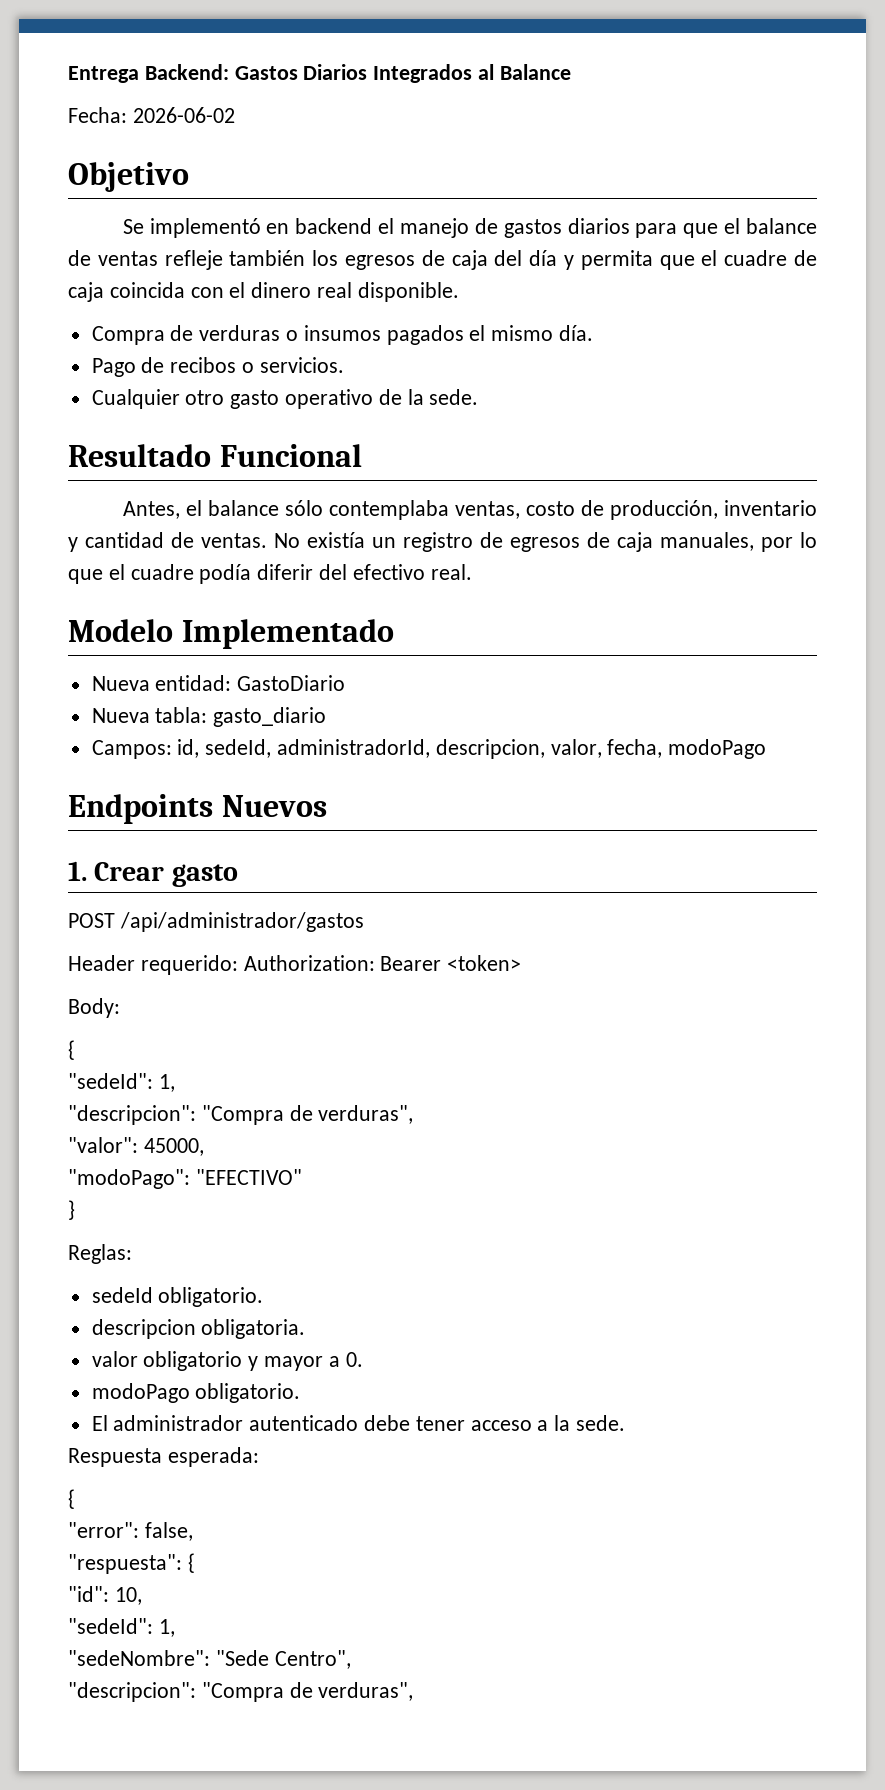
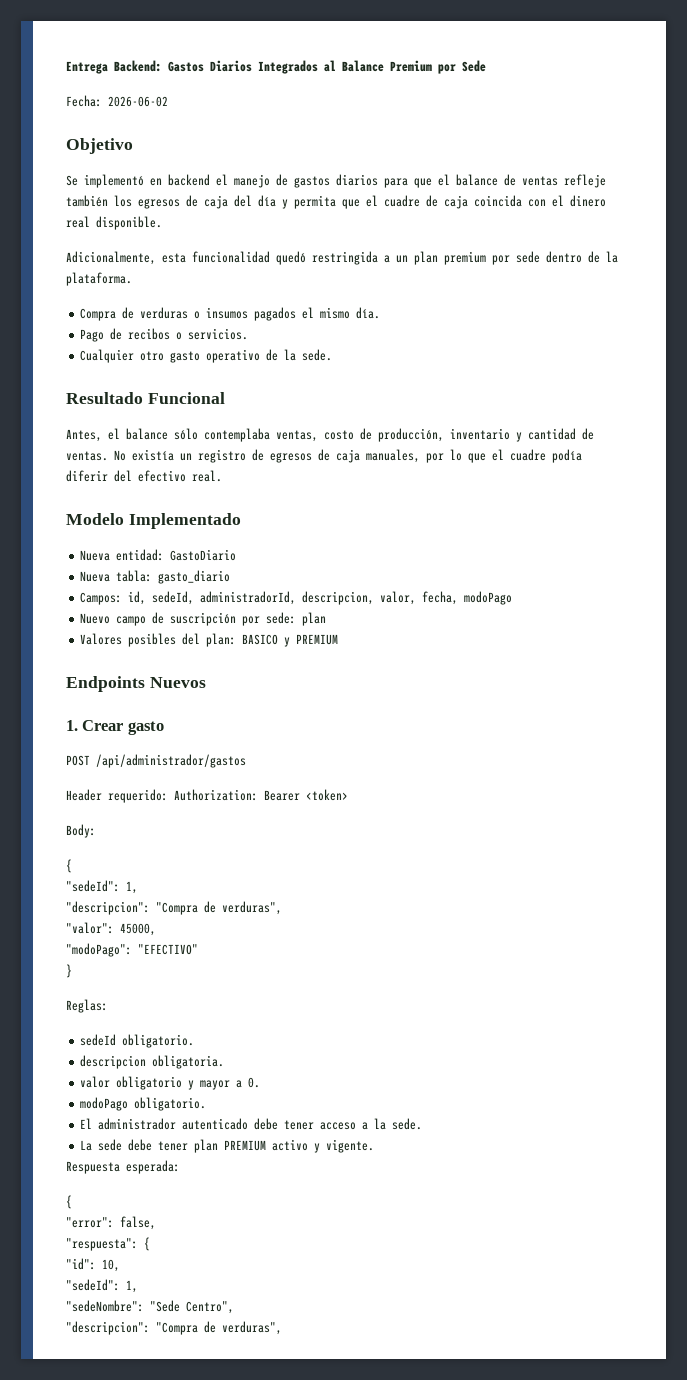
- Entrega Backend: Gastos Diarios Integrados al Balance
+ Entrega Backend: Gastos Diarios Integrados al Balance Premium por Sede
+ Adicionalmente, esta funcionalidad quedó restringida a un plan premium por sede dentro de la plataforma.
+ Nuevo campo de suscripción por sede: plan
+ Valores posibles del plan: BASICO y PREMIUM
+ La sede debe tener plan PREMIUM activo y vigente.

